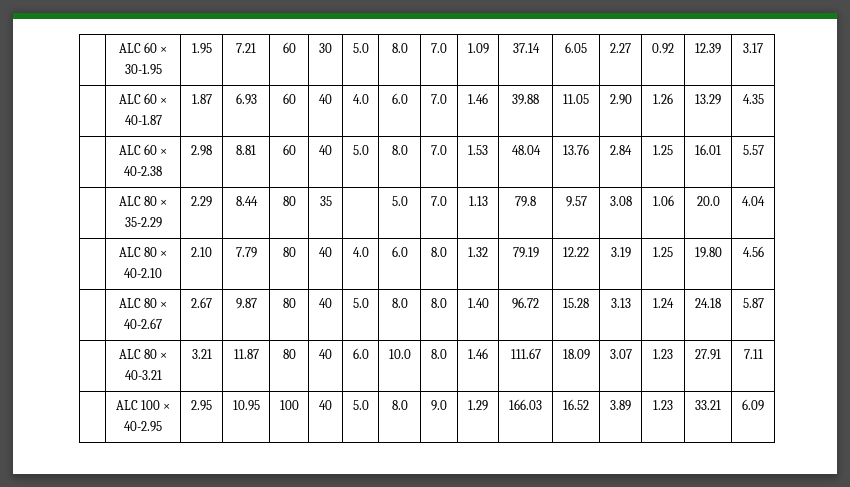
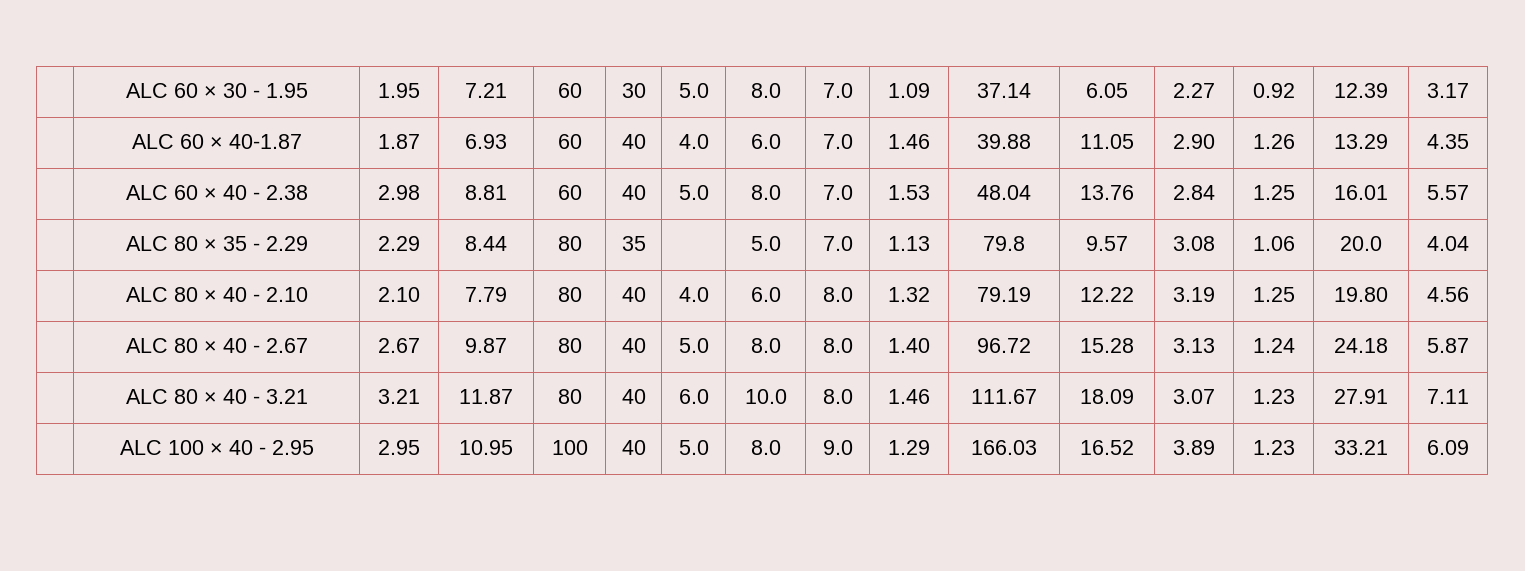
- | ALC 60 × 30-1.95 | 1.95 | 7.21 | 60 | 30 | 5.0 | 8.0 | 7.0 | 1.09 | 37.14 | 6.05 | 2.27 | 0.92 | 12.39 | 3.17
+ | ALC 60 × 30 - 1.95 | 1.95 | 7.21 | 60 | 30 | 5.0 | 8.0 | 7.0 | 1.09 | 37.14 | 6.05 | 2.27 | 0.92 | 12.39 | 3.17
- | ALC 60 × 40-2.38 | 2.98 | 8.81 | 60 | 40 | 5.0 | 8.0 | 7.0 | 1.53 | 48.04 | 13.76 | 2.84 | 1.25 | 16.01 | 5.57
+ | ALC 60 × 40 - 2.38 | 2.98 | 8.81 | 60 | 40 | 5.0 | 8.0 | 7.0 | 1.53 | 48.04 | 13.76 | 2.84 | 1.25 | 16.01 | 5.57
- | ALC 80 × 35-2.29 | 2.29 | 8.44 | 80 | 35 | | 5.0 | 7.0 | 1.13 | 79.8 | 9.57 | 3.08 | 1.06 | 20.0 | 4.04
+ | ALC 80 × 35 - 2.29 | 2.29 | 8.44 | 80 | 35 | | 5.0 | 7.0 | 1.13 | 79.8 | 9.57 | 3.08 | 1.06 | 20.0 | 4.04
- | ALC 80 × 40-2.10 | 2.10 | 7.79 | 80 | 40 | 4.0 | 6.0 | 8.0 | 1.32 | 79.19 | 12.22 | 3.19 | 1.25 | 19.80 | 4.56
+ | ALC 80 × 40 - 2.10 | 2.10 | 7.79 | 80 | 40 | 4.0 | 6.0 | 8.0 | 1.32 | 79.19 | 12.22 | 3.19 | 1.25 | 19.80 | 4.56
- | ALC 80 × 40-2.67 | 2.67 | 9.87 | 80 | 40 | 5.0 | 8.0 | 8.0 | 1.40 | 96.72 | 15.28 | 3.13 | 1.24 | 24.18 | 5.87
+ | ALC 80 × 40 - 2.67 | 2.67 | 9.87 | 80 | 40 | 5.0 | 8.0 | 8.0 | 1.40 | 96.72 | 15.28 | 3.13 | 1.24 | 24.18 | 5.87
- | ALC 80 × 40-3.21 | 3.21 | 11.87 | 80 | 40 | 6.0 | 10.0 | 8.0 | 1.46 | 111.67 | 18.09 | 3.07 | 1.23 | 27.91 | 7.11
+ | ALC 80 × 40 - 3.21 | 3.21 | 11.87 | 80 | 40 | 6.0 | 10.0 | 8.0 | 1.46 | 111.67 | 18.09 | 3.07 | 1.23 | 27.91 | 7.11
- | ALC 100 × 40-2.95 | 2.95 | 10.95 | 100 | 40 | 5.0 | 8.0 | 9.0 | 1.29 | 166.03 | 16.52 | 3.89 | 1.23 | 33.21 | 6.09
+ | ALC 100 × 40 - 2.95 | 2.95 | 10.95 | 100 | 40 | 5.0 | 8.0 | 9.0 | 1.29 | 166.03 | 16.52 | 3.89 | 1.23 | 33.21 | 6.09

